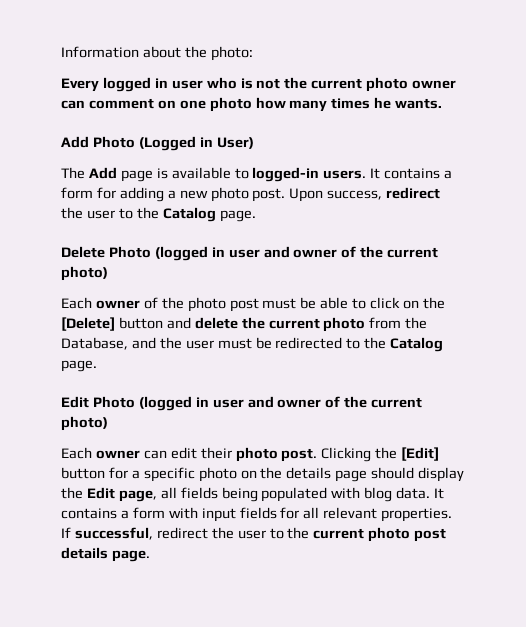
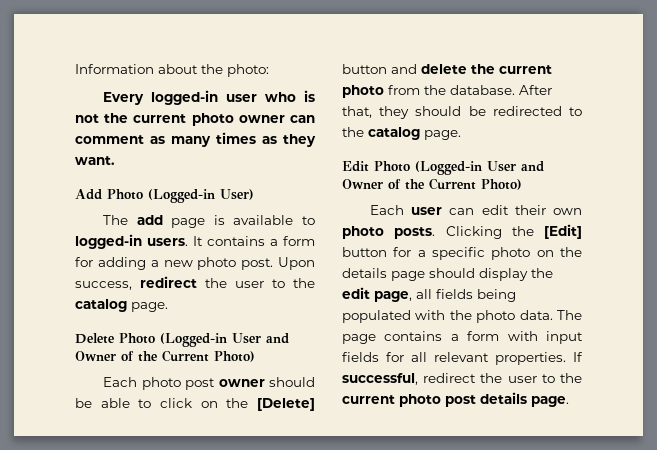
- Every logged in user who is not the current photo owner can comment on one photo how many times he wants.
+ Every logged-in user who is not the current photo owner can comment as many times as they want.
- Add Photo (Logged in User)
+ Add Photo (Logged-in User)
- The Add page is available to logged-in users.
+ The add page is available to logged-in users.
- Upon success, redirect the user to the Catalog page.
+ Upon success, redirect the user to the catalog page.
- Delete Photo (logged in user and owner of the current photo)
- Each owner of the photo post must be able to click on the [Delete] button and delete the current photo from the Database, and the user must be redirected to the Catalog page.
+ Delete Photo (Logged-in User and Owner of the Current Photo)
+ Each photo post owner should be able to click on the [Delete] button and delete the current photo from the database. After that, they should be redirected to the catalog page.
- Edit Photo (logged in user and owner of the current photo)
- Each owner can edit their photo post.
+ Edit Photo (Logged-in User and Owner of the Current Photo)
+ Each user can edit their own photo posts.
- Clicking the [Edit] button for a specific photo on the details page should display the Edit page, all fields being populated with blog data. It contains a form with input fields for all relevant properties.
+ Clicking the [Edit] button for a specific photo on the details page should display the edit page, all fields being populated with the photo data. The page contains a form with input fields for all relevant properties.

